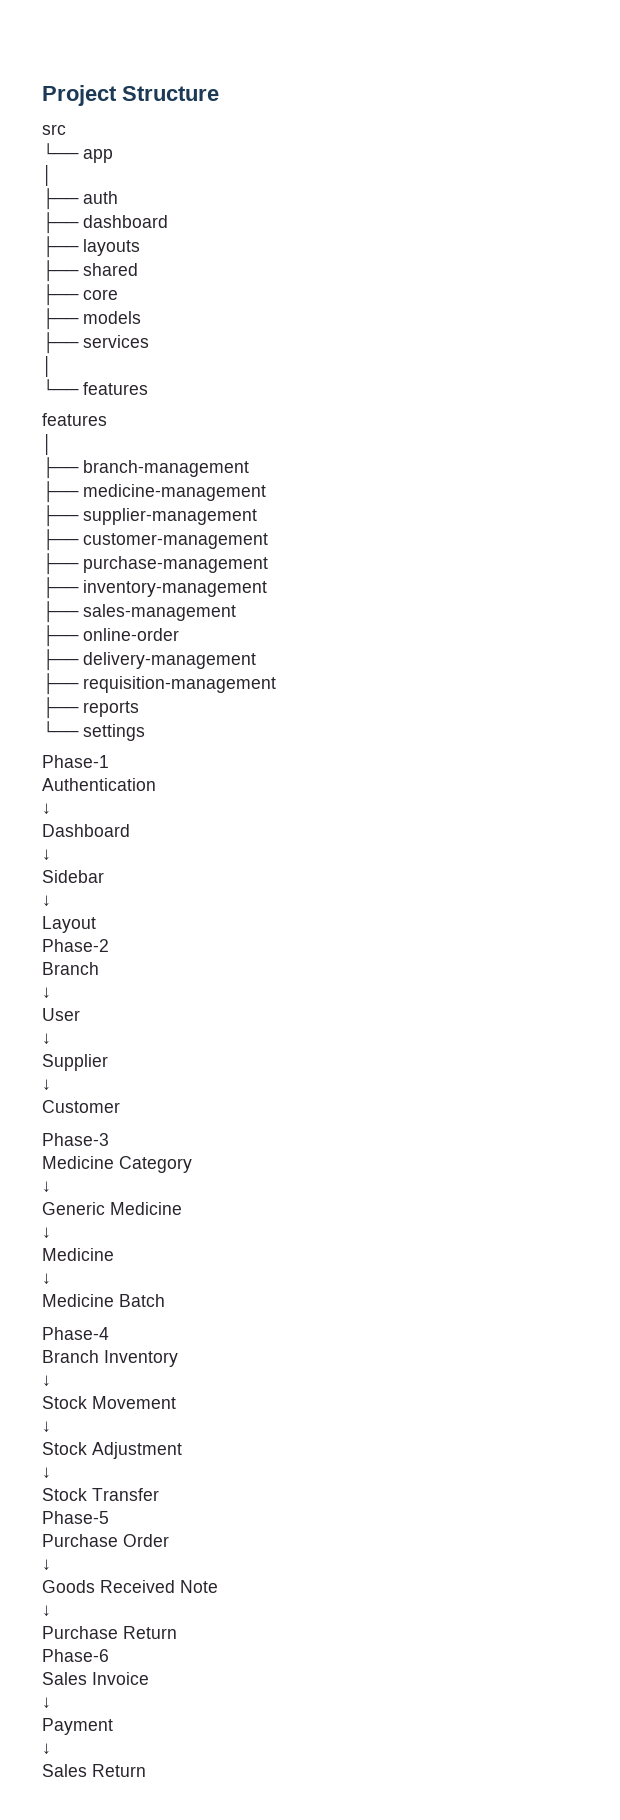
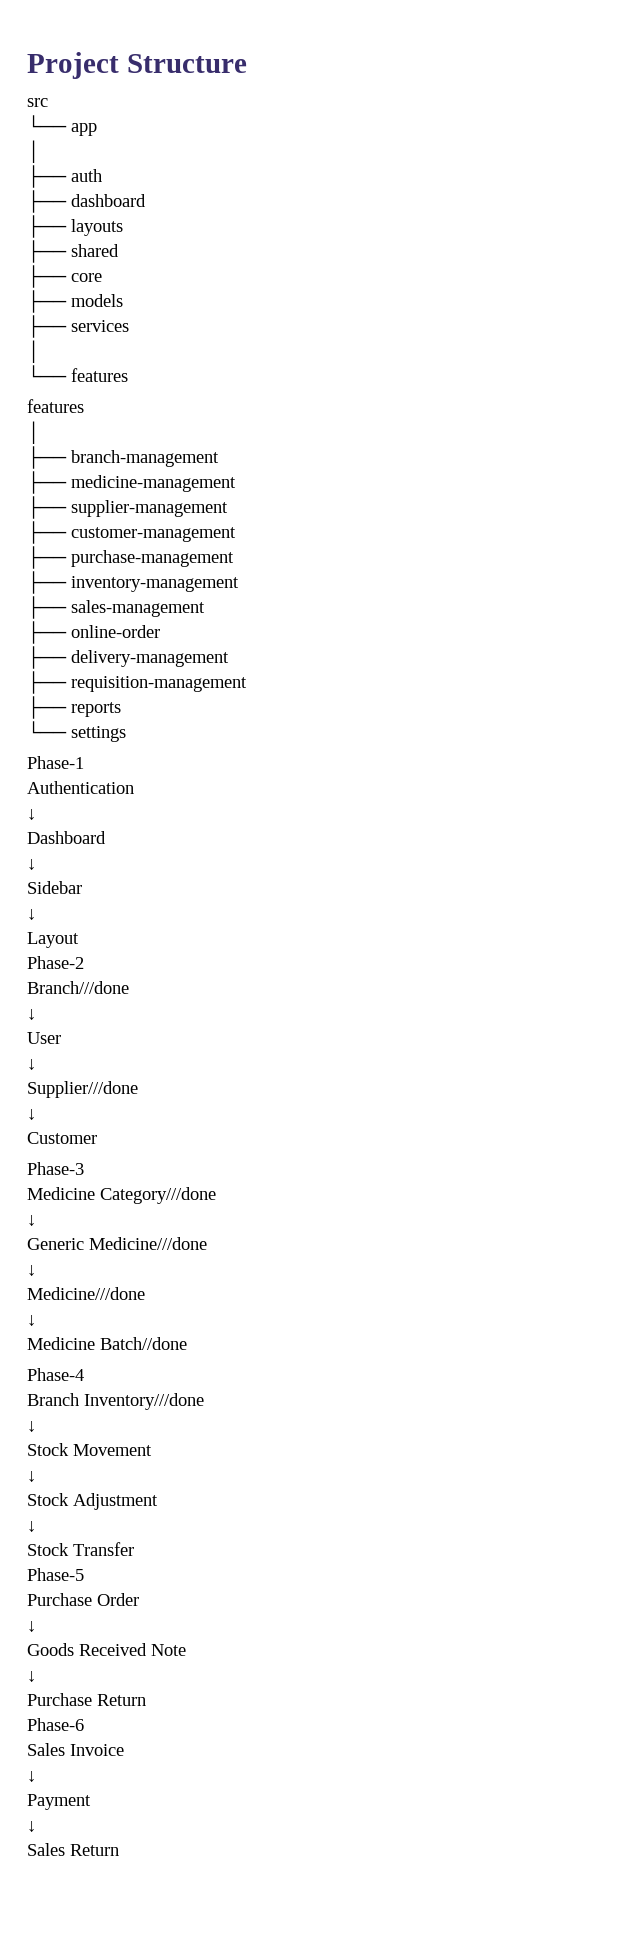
  Phase-2
- Branch
+ Branch///done
- Supplier
+ Supplier///done
- Medicine Category
+ Medicine Category///done
- Generic Medicine
+ Generic Medicine///done
  ↓
- Medicine
+ Medicine///done
  ↓
- Medicine Batch
+ Medicine Batch//done
- Branch Inventory
+ Branch Inventory///done

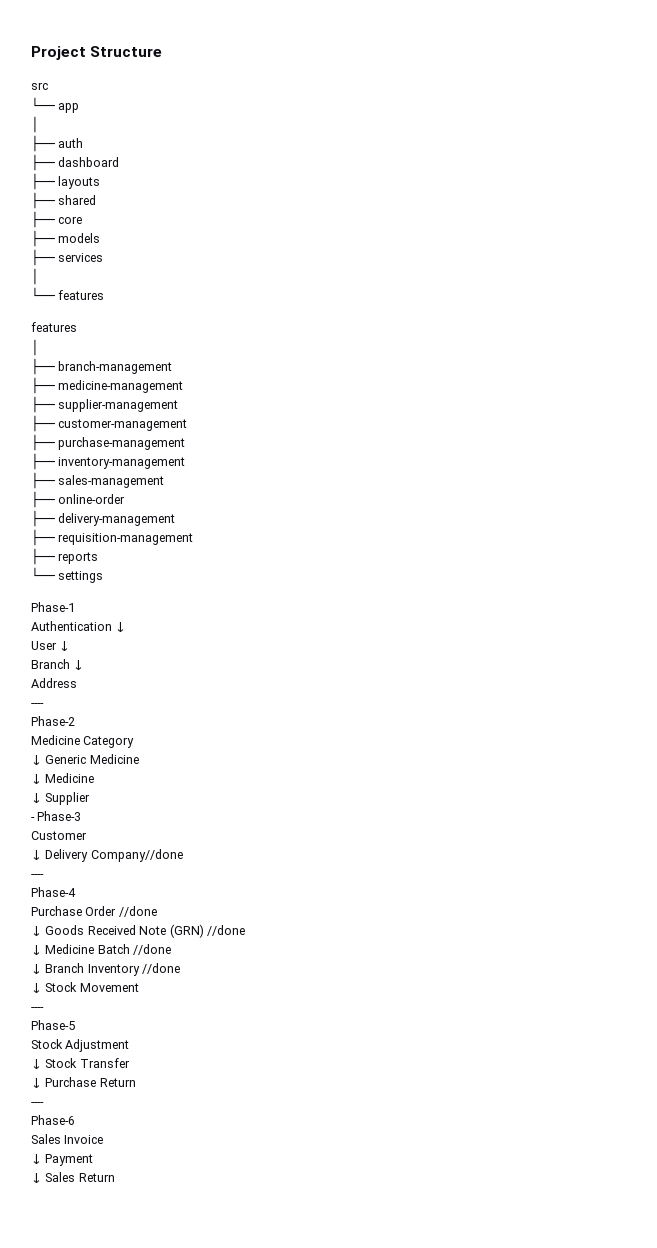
- Authentication
- ↓
- Dashboard
- ↓
- Sidebar
- ↓
- Layout
+ Authentication ↓
+ User ↓
+ Branch ↓
+ Address
+ ----
- Branch///done
- ↓
- User
- ↓
- Supplier///done
- ↓
+ Medicine Category
+ ↓ Generic Medicine
+ ↓ Medicine
+ ↓ Supplier
+ - Phase-3
  Customer
- Phase-3
- Medicine Category///done
- ↓
- Generic Medicine///done
- ↓
- Medicine///done
- ↓
- Medicine Batch//done
+ ↓ Delivery Company//done
+ ----
  Phase-4
- Branch Inventory///done
- ↓
- Stock Movement
- ↓
+ Purchase Order //done
+ ↓ Goods Received Note (GRN) //done
+ ↓ Medicine Batch //done
+ ↓ Branch Inventory //done
+ ↓ Stock Movement
+ ----
+ Phase-5
  Stock Adjustment
- ↓
- Stock Transfer
+ ↓ Stock Transfer
- Phase-5
- Purchase Order
- ↓
- Goods Received Note
- ↓
- Purchase Return
+ ↓ Purchase Return
+ ----
  Sales Invoice
- ↓
- Payment
- ↓
- Sales Return
+ ↓ Payment
+ ↓ Sales Return

